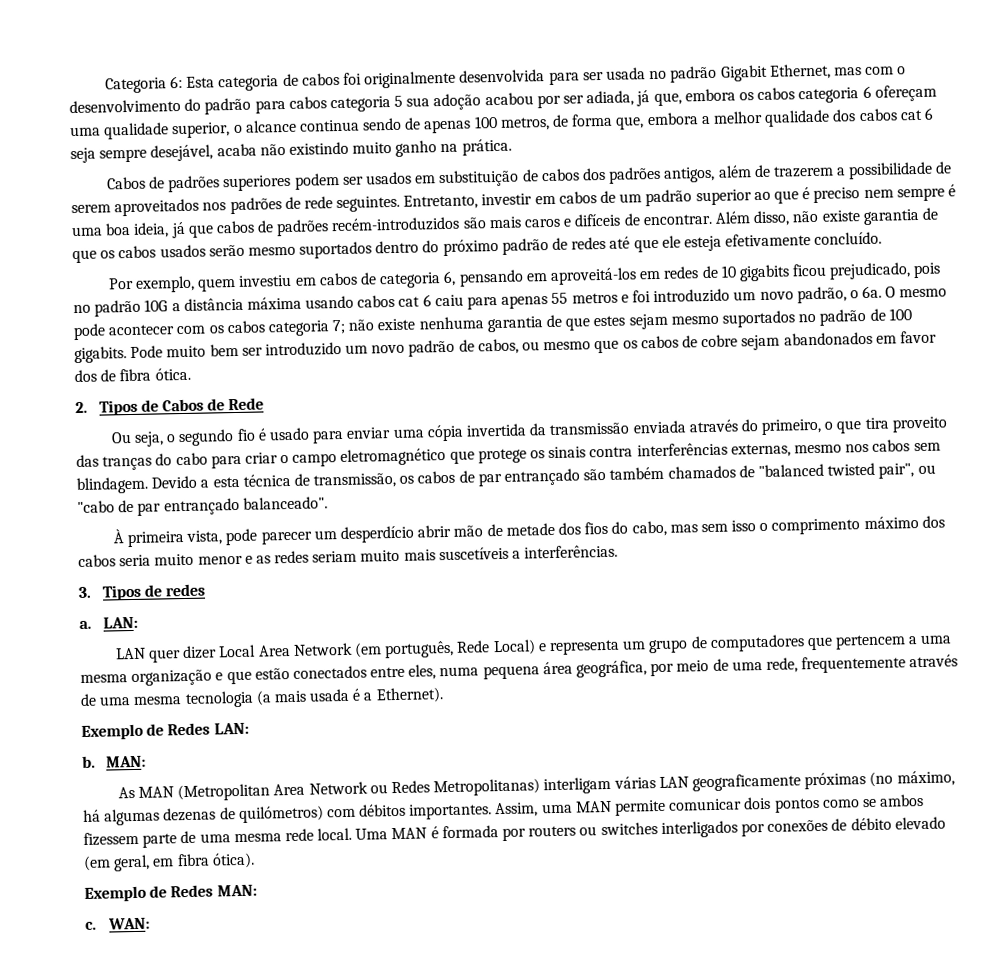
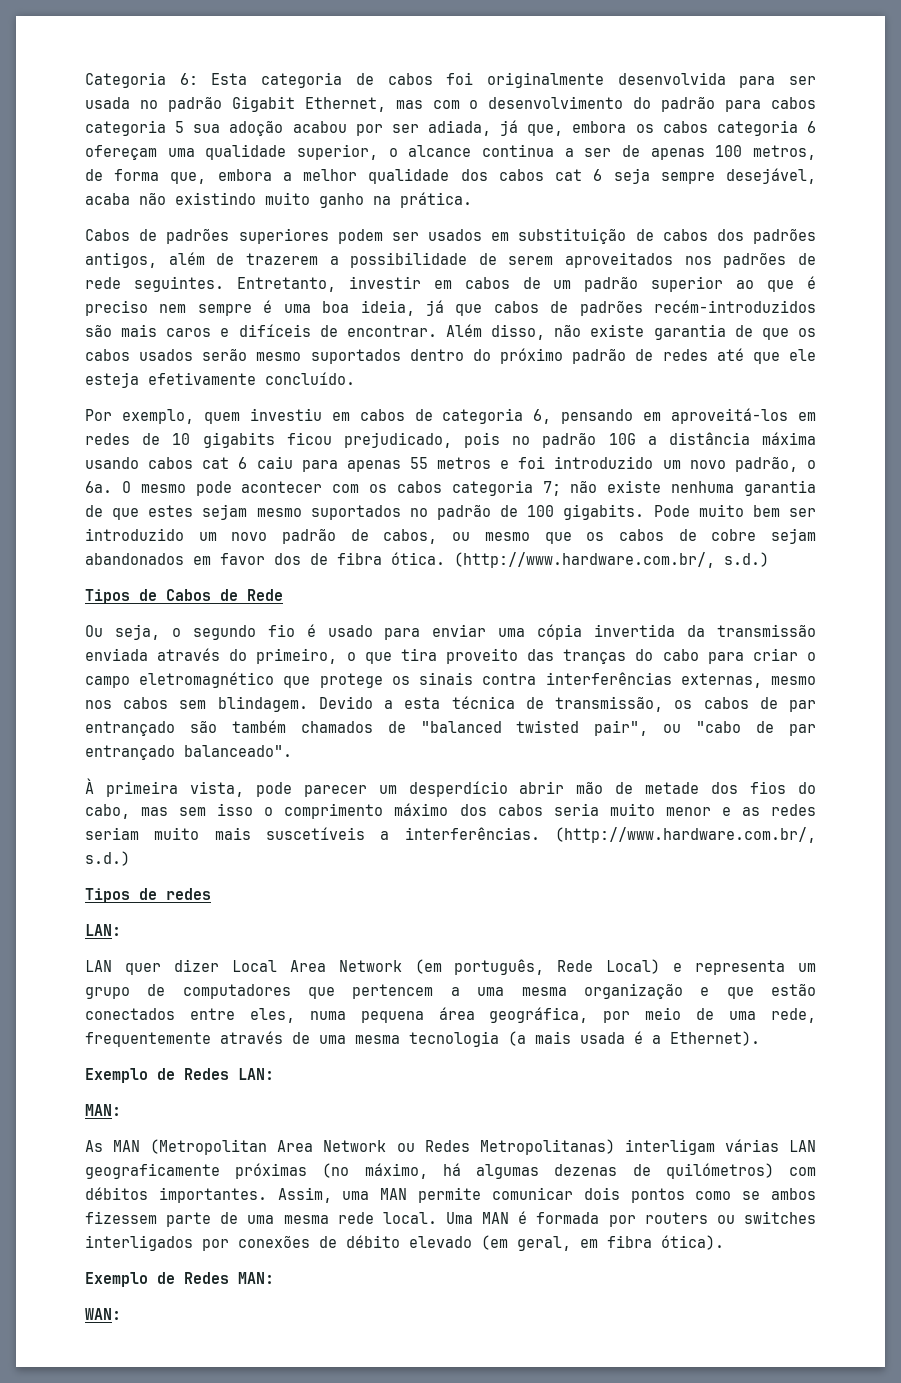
- Esta categoria de cabos foi originalmente desenvolvida para ser usada no padrão Gigabit Ethernet, mas com o desenvolvimento do padrão para cabos categoria 5 sua adoção acabou por ser adiada, já que, embora os cabos categoria 6 ofereçam uma qualidade superior, o alcance continua sendo de apenas 100 metros, de forma que, embora a melhor qualidade dos cabos cat 6 seja sempre desejável, acaba não existindo muito ganho na prática.
+ Esta categoria de cabos foi originalmente desenvolvida para ser usada no padrão Gigabit Ethernet, mas com o desenvolvimento do padrão para cabos categoria 5 sua adoção acabou por ser adiada, já que, embora os cabos categoria 6 ofereçam uma qualidade superior, o alcance continua a ser de apenas 100 metros, de forma que, embora a melhor qualidade dos cabos cat 6 seja sempre desejável, acaba não existindo muito ganho na prática.
- Pode muito bem ser introduzido um novo padrão de cabos, ou mesmo que os cabos de cobre sejam abandonados em favor dos de fibra ótica.
- 2. Tipos de Cabos de Rede
+ Pode muito bem ser introduzido um novo padrão de cabos, ou mesmo que os cabos de cobre sejam abandonados em favor dos de fibra ótica. (http://www.hardware.com.br/, s.d.)
+ Tipos de Cabos de Rede
- À primeira vista, pode parecer um desperdício abrir mão de metade dos fios do cabo, mas sem isso o comprimento máximo dos cabos seria muito menor e as redes seriam muito mais suscetíveis a interferências.
- 3. Tipos de redes
+ À primeira vista, pode parecer um desperdício abrir mão de metade dos fios do cabo, mas sem isso o comprimento máximo dos cabos seria muito menor e as redes seriam muito mais suscetíveis a interferências. (http://www.hardware.com.br/, s.d.)
+ Tipos de redes
- a.
- b.
- c.

